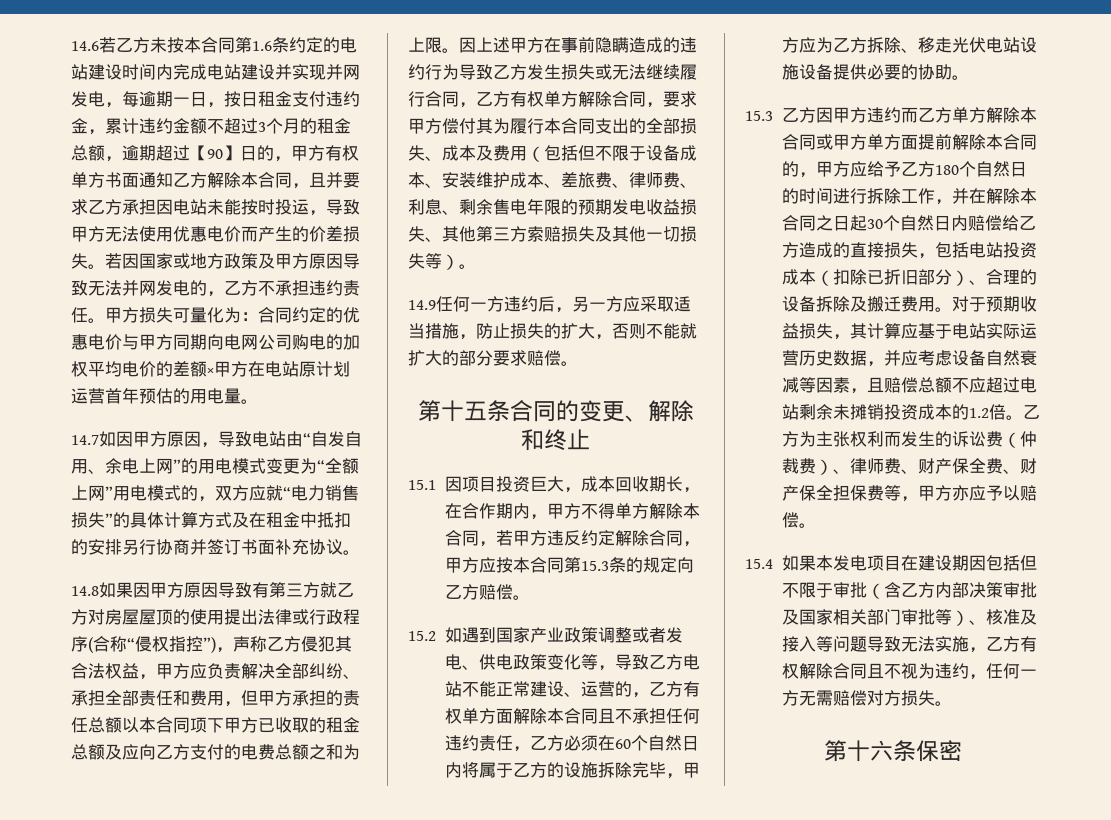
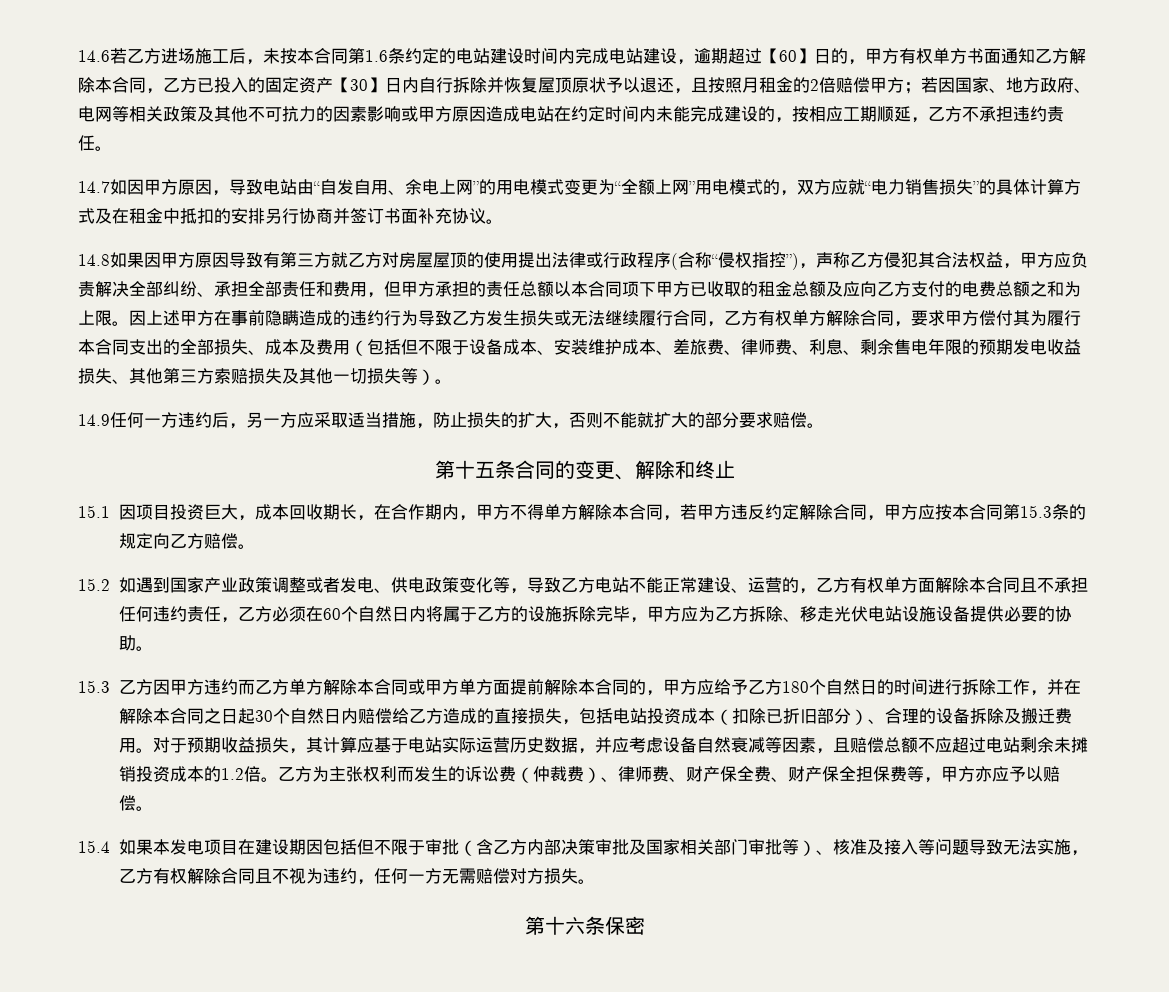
- 14.6若乙方未按本合同第1.6条约定的电站建设时间内完成电站建设并实现并网发电，每逾期一日，按日租金支付违约金，累计违约金额不超过3个月的租金总额，逾期超过【90】日的，甲方有权单方书面通知乙方解除本合同，且并要求乙方承担因电站未能按时投运，导致甲方无法使用优惠电价而产生的价差损失。若因国家或地方政策及甲方原因导致无法并网发电的，乙方不承担违约责任。甲方损失可量化为：合同约定的优惠电价与甲方同期向电网公司购电的加权平均电价的差额×甲方在电站原计划运营首年预估的用电量。
+ 14.6若乙方进场施工后，未按本合同第1.6条约定的电站建设时间内完成电站建设，逾期超过【60】日的，甲方有权单方书面通知乙方解除本合同，乙方已投入的固定资产【30】日内自行拆除并恢复屋顶原状予以退还，且按照月租金的2倍赔偿甲方；若因国家、地方政府、电网等相关政策及其他不可抗力的因素影响或甲方原因造成电站在约定时间内未能完成建设的，按相应工期顺延，乙方不承担违约责任。

